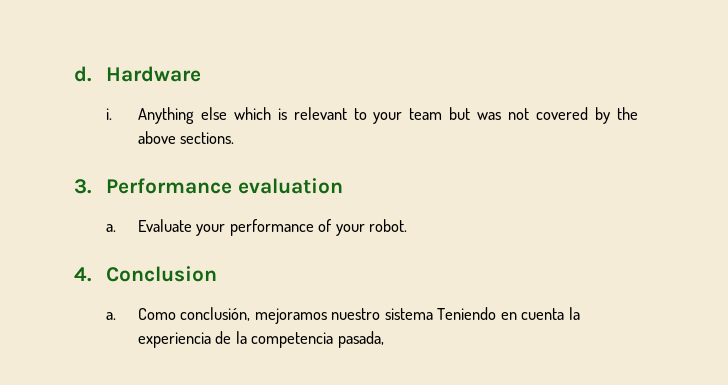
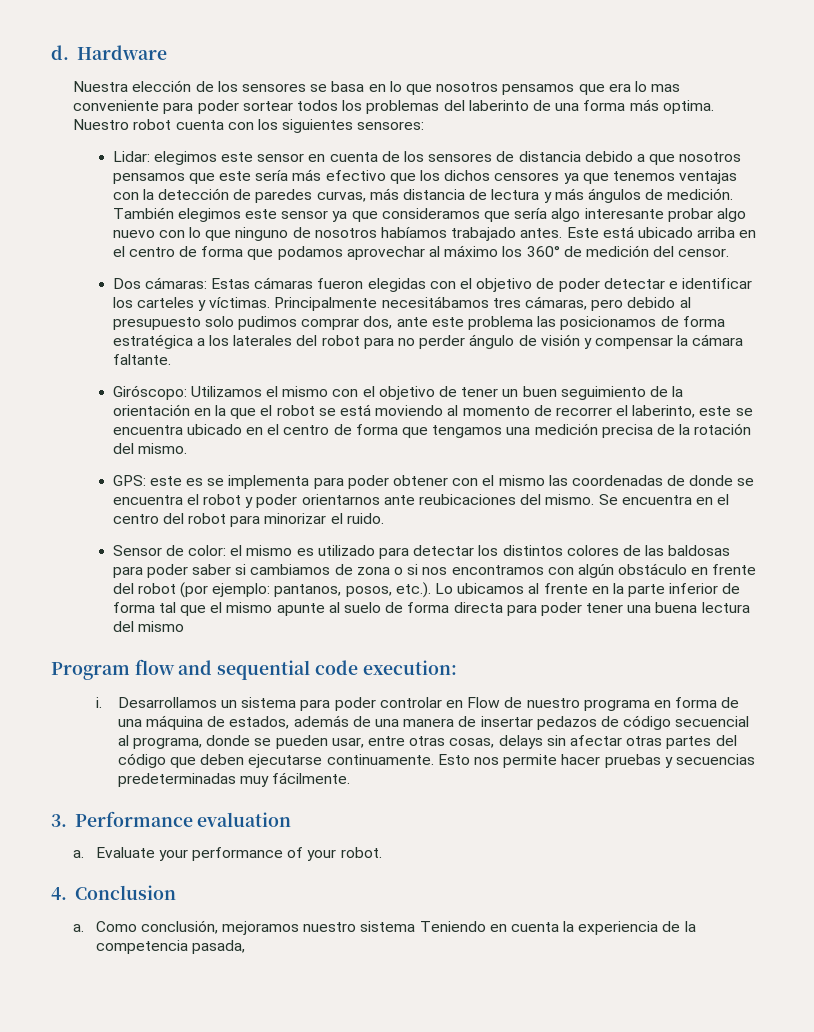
- i. Anything else which is relevant to your team but was not covered by the above sections.
+ Nuestra elección de los sensores se basa en lo que nosotros pensamos que era lo mas conveniente para poder sortear todos los problemas del laberinto de una forma más optima. Nuestro robot cuenta con los siguientes sensores:
+ Lidar: elegimos este sensor en cuenta de los sensores de distancia debido a que nosotros pensamos que este sería más efectivo que los dichos censores ya que tenemos ventajas con la detección de paredes curvas, más distancia de lectura y más ángulos de medición. También elegimos este sensor ya que consideramos que sería algo interesante probar algo nuevo con lo que ninguno de nosotros habíamos trabajado antes. Este está ubicado arriba en el centro de forma que podamos aprovechar al máximo los 360° de medición del censor.
+ Dos cámaras: Estas cámaras fueron elegidas con el objetivo de poder detectar e identificar los carteles y víctimas. Principalmente necesitábamos tres cámaras, pero debido al presupuesto solo pudimos comprar dos, ante este problema las posicionamos de forma estratégica a los laterales del robot para no perder ángulo de visión y compensar la cámara faltante.
+ Giróscopo: Utilizamos el mismo con el objetivo de tener un buen seguimiento de la orientación en la que el robot se está moviendo al momento de recorrer el laberinto, este se encuentra ubicado en el centro de forma que tengamos una medición precisa de la rotación del mismo.
+ GPS: este es se implementa para poder obtener con el mismo las coordenadas de donde se encuentra el robot y poder orientarnos ante reubicaciones del mismo. Se encuentra en el centro del robot para minorizar el ruido.
+ Sensor de color: el mismo es utilizado para detectar los distintos colores de las baldosas para poder saber si cambiamos de zona o si nos encontramos con algún obstáculo en frente del robot (por ejemplo: pantanos, posos, etc.). Lo ubicamos al frente en la parte inferior de forma tal que el mismo apunte al suelo de forma directa para poder tener una buena lectura del mismo
+ Program flow and sequential code execution:
+ i. Desarrollamos un sistema para poder controlar en Flow de nuestro programa en forma de una máquina de estados, además de una manera de insertar pedazos de código secuencial al programa, donde se pueden usar, entre otras cosas, delays sin afectar otras partes del código que deben ejecutarse continuamente. Esto nos permite hacer pruebas y secuencias predeterminadas muy fácilmente.

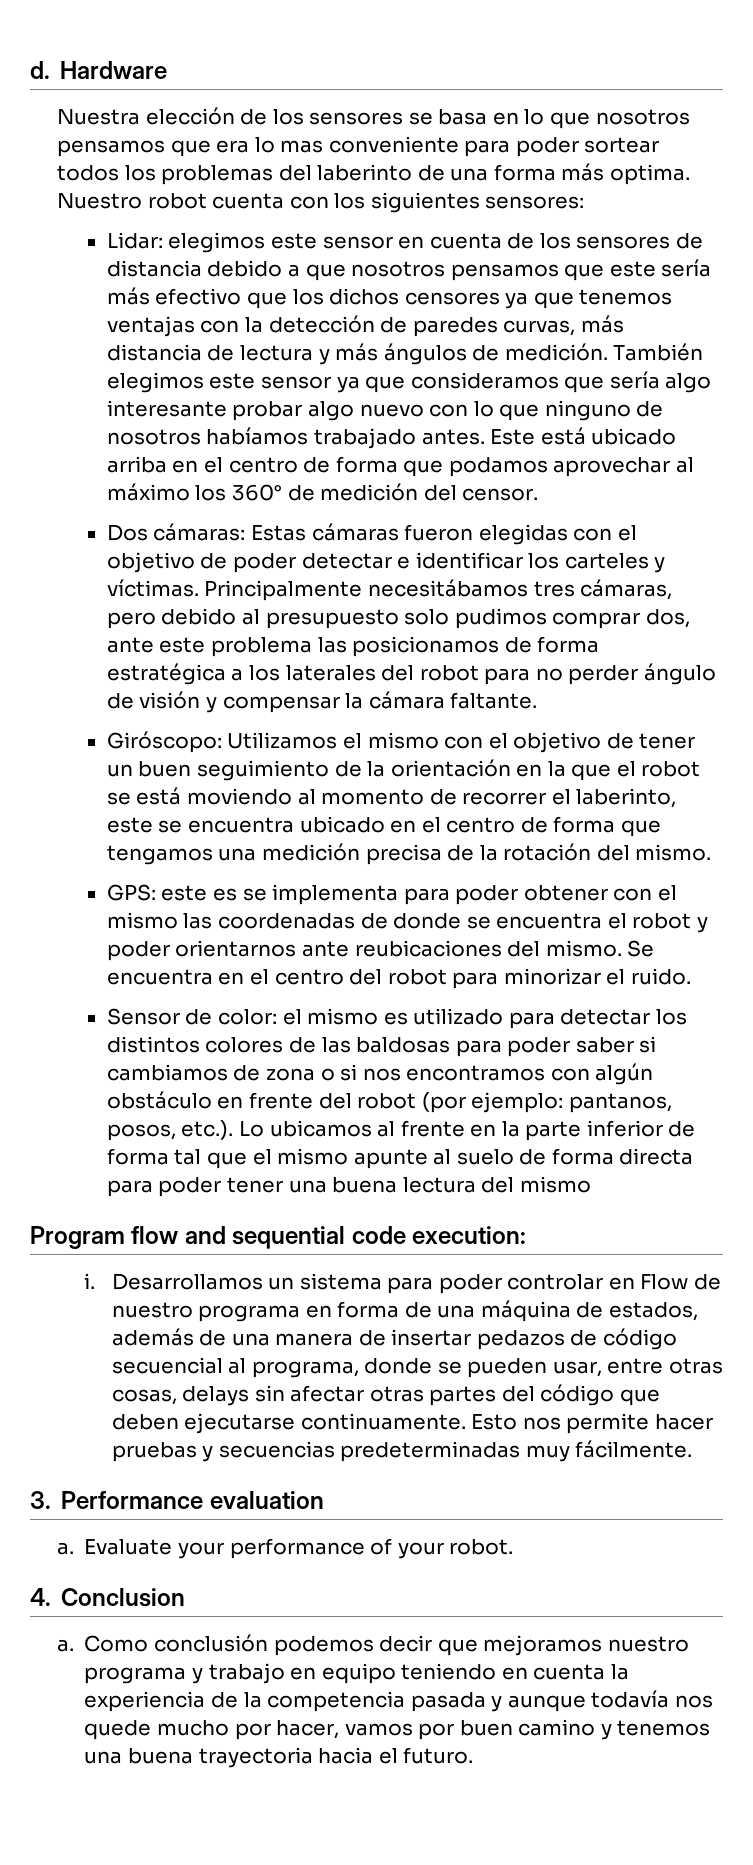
- Como conclusión, mejoramos nuestro sistema Teniendo en cuenta la experiencia de la competencia pasada,
+ Como conclusión podemos decir que mejoramos nuestro programa y trabajo en equipo teniendo en cuenta la experiencia de la competencia pasada y aunque todavía nos quede mucho por hacer, vamos por buen camino y tenemos una buena trayectoria hacia el futuro.

